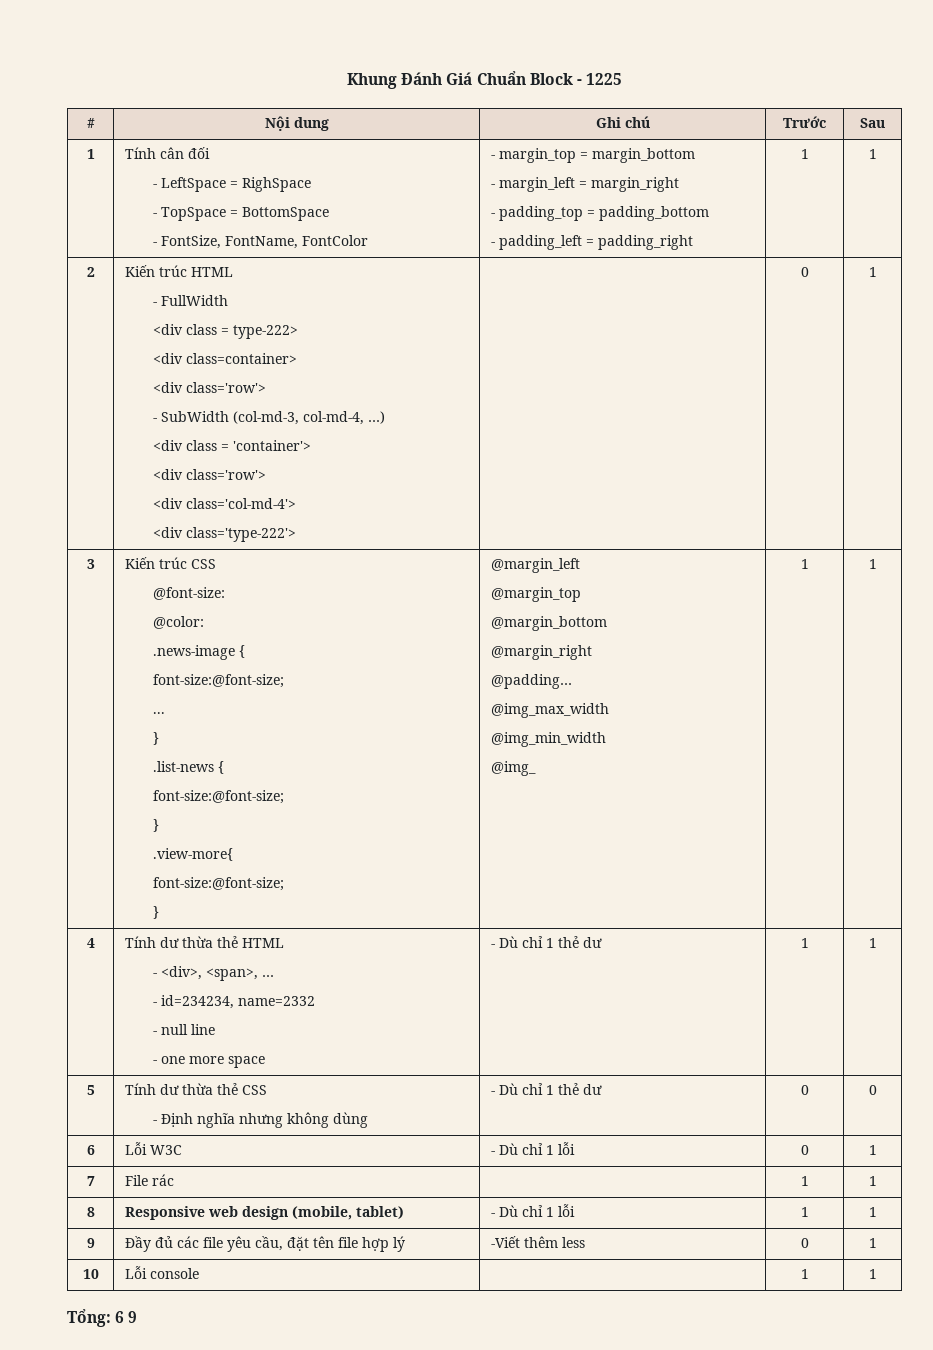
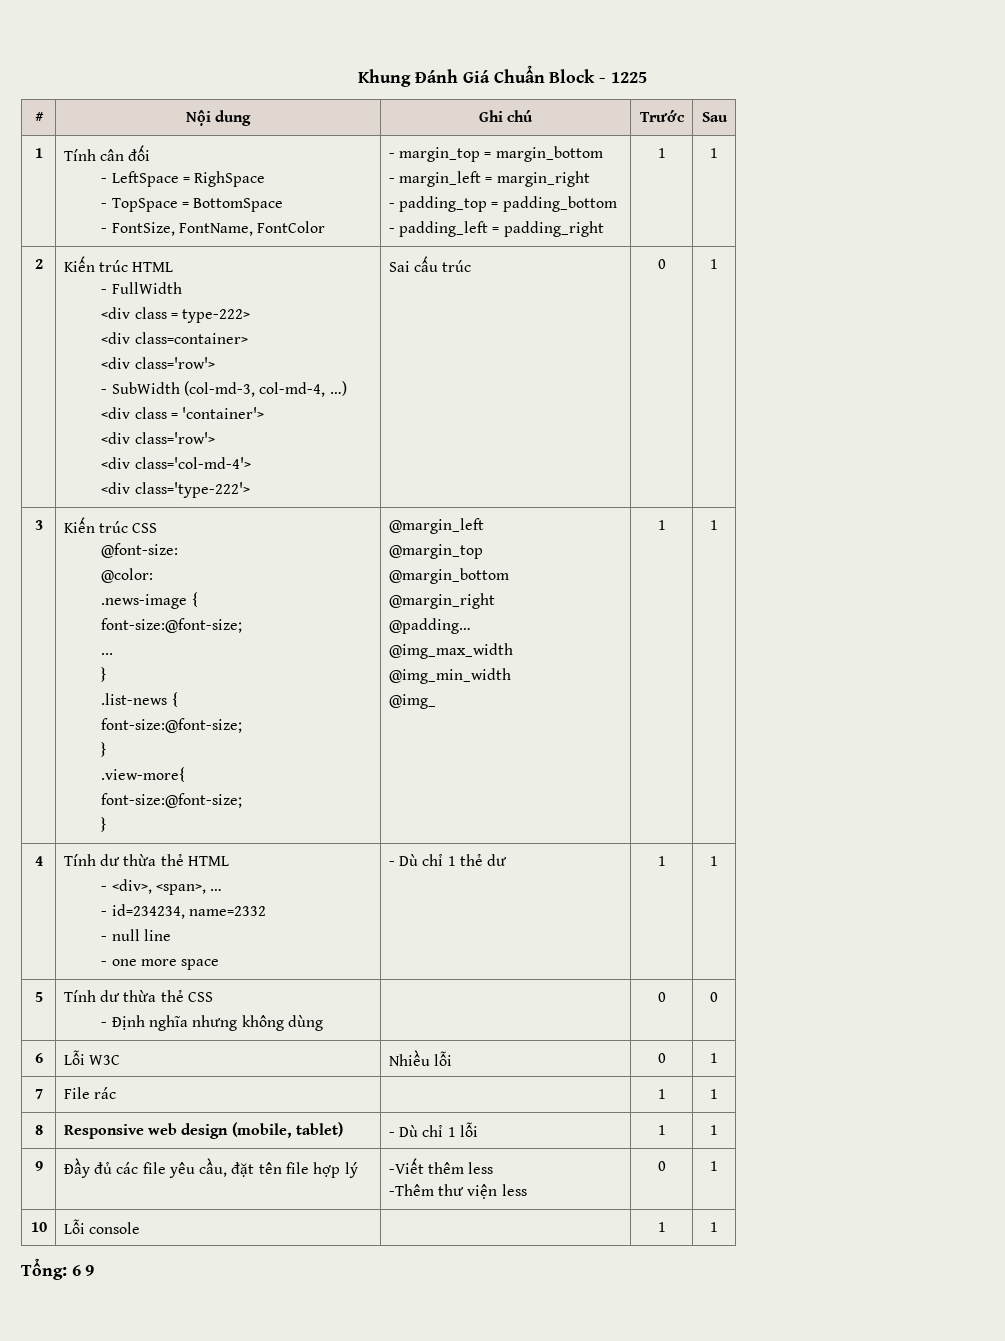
  2 | Kiến trúc HTML
  - FullWidth
  <div class = type-222>
  <div class=container>
  <div class='row'>
  - SubWidth (col-md-3, col-md-4, …)
  <div class = 'container'>
  <div class='row'>
  <div class='col-md-4'>
- <div class='type-222'> | | 0 | 1
+ <div class='type-222'> | Sai cấu trúc | 0 | 1
  5 | Tính dư thừa thẻ CSS
- - Định nghĩa nhưng không dùng | - Dù chỉ 1 thẻ dư | 0 | 0
+ - Định nghĩa nhưng không dùng | | 0 | 0
- 6 | Lỗi W3C | - Dù chỉ 1 lỗi | 0 | 1
+ 6 | Lỗi W3C | Nhiều lỗi | 0 | 1
- 9 | Đầy đủ các file yêu cầu, đặt tên file hợp lý | -Viết thêm less | 0 | 1
+ 9 | Đầy đủ các file yêu cầu, đặt tên file hợp lý | -Viết thêm less
+ -Thêm thư viện less | 0 | 1

